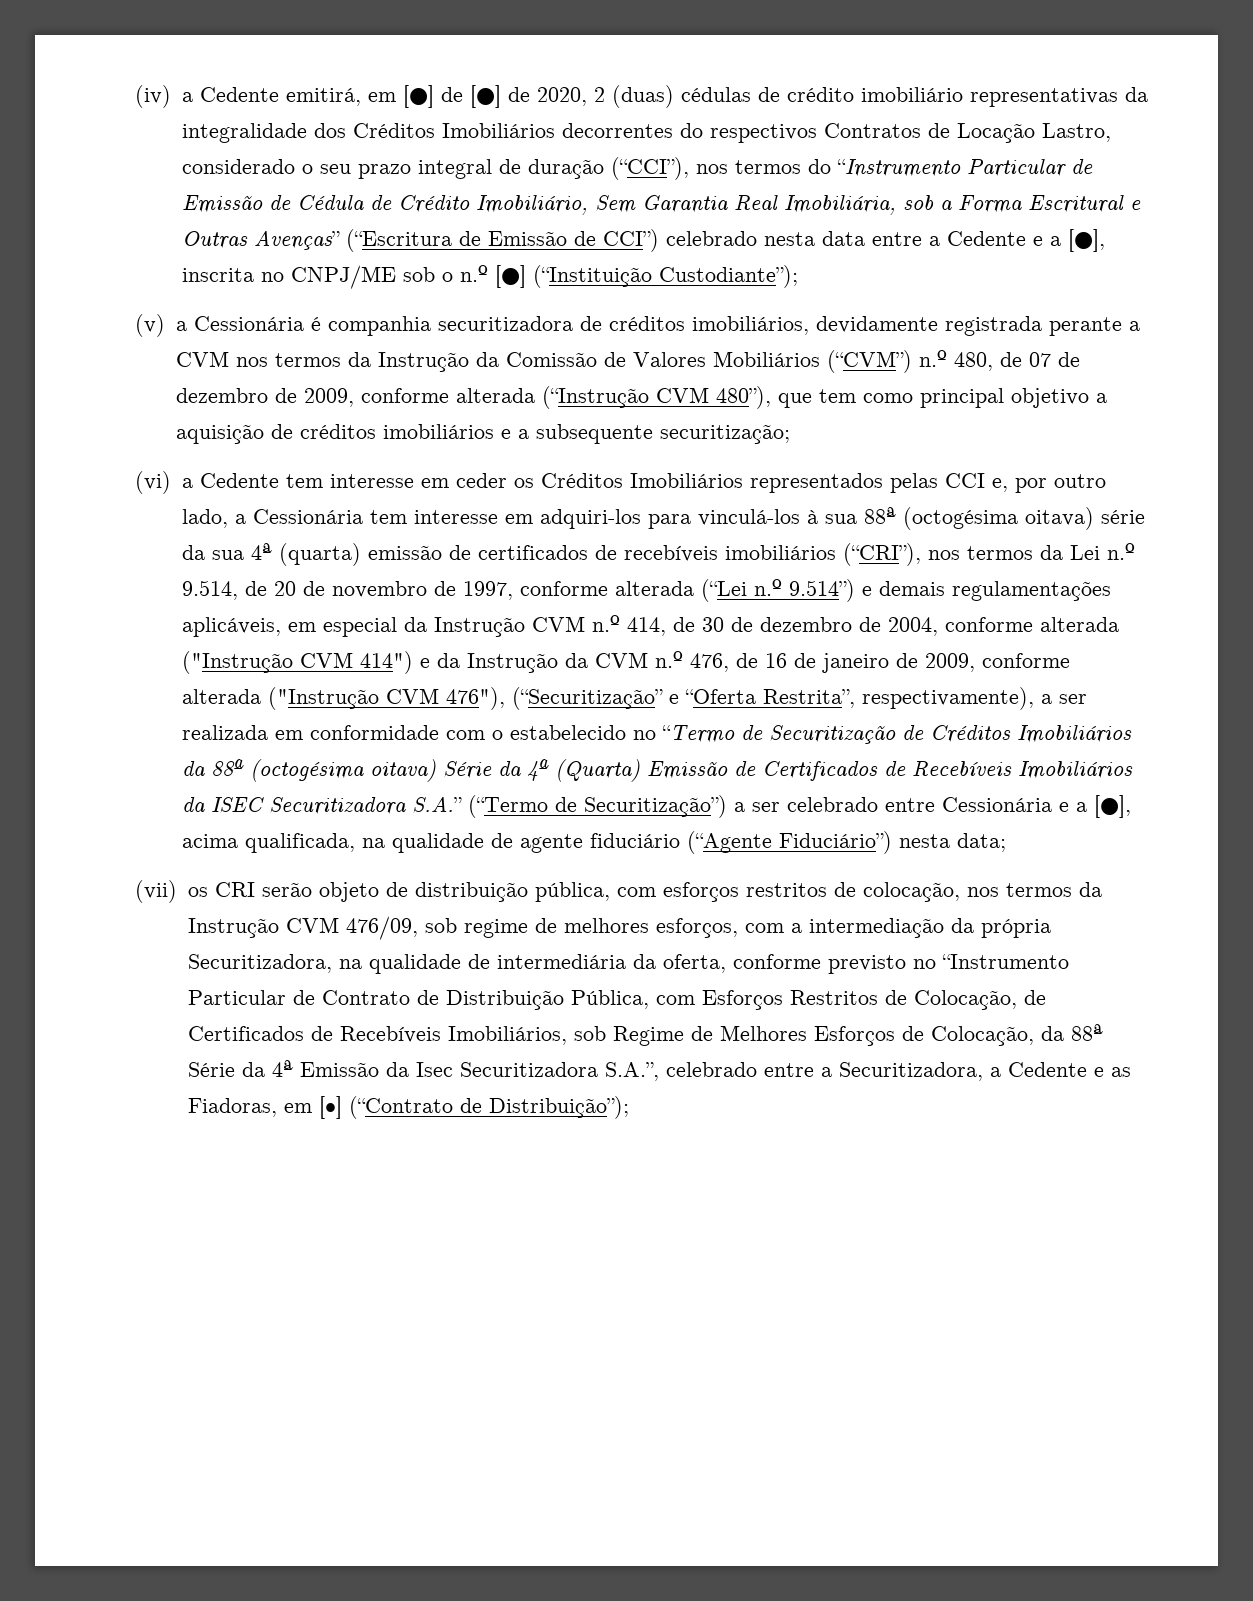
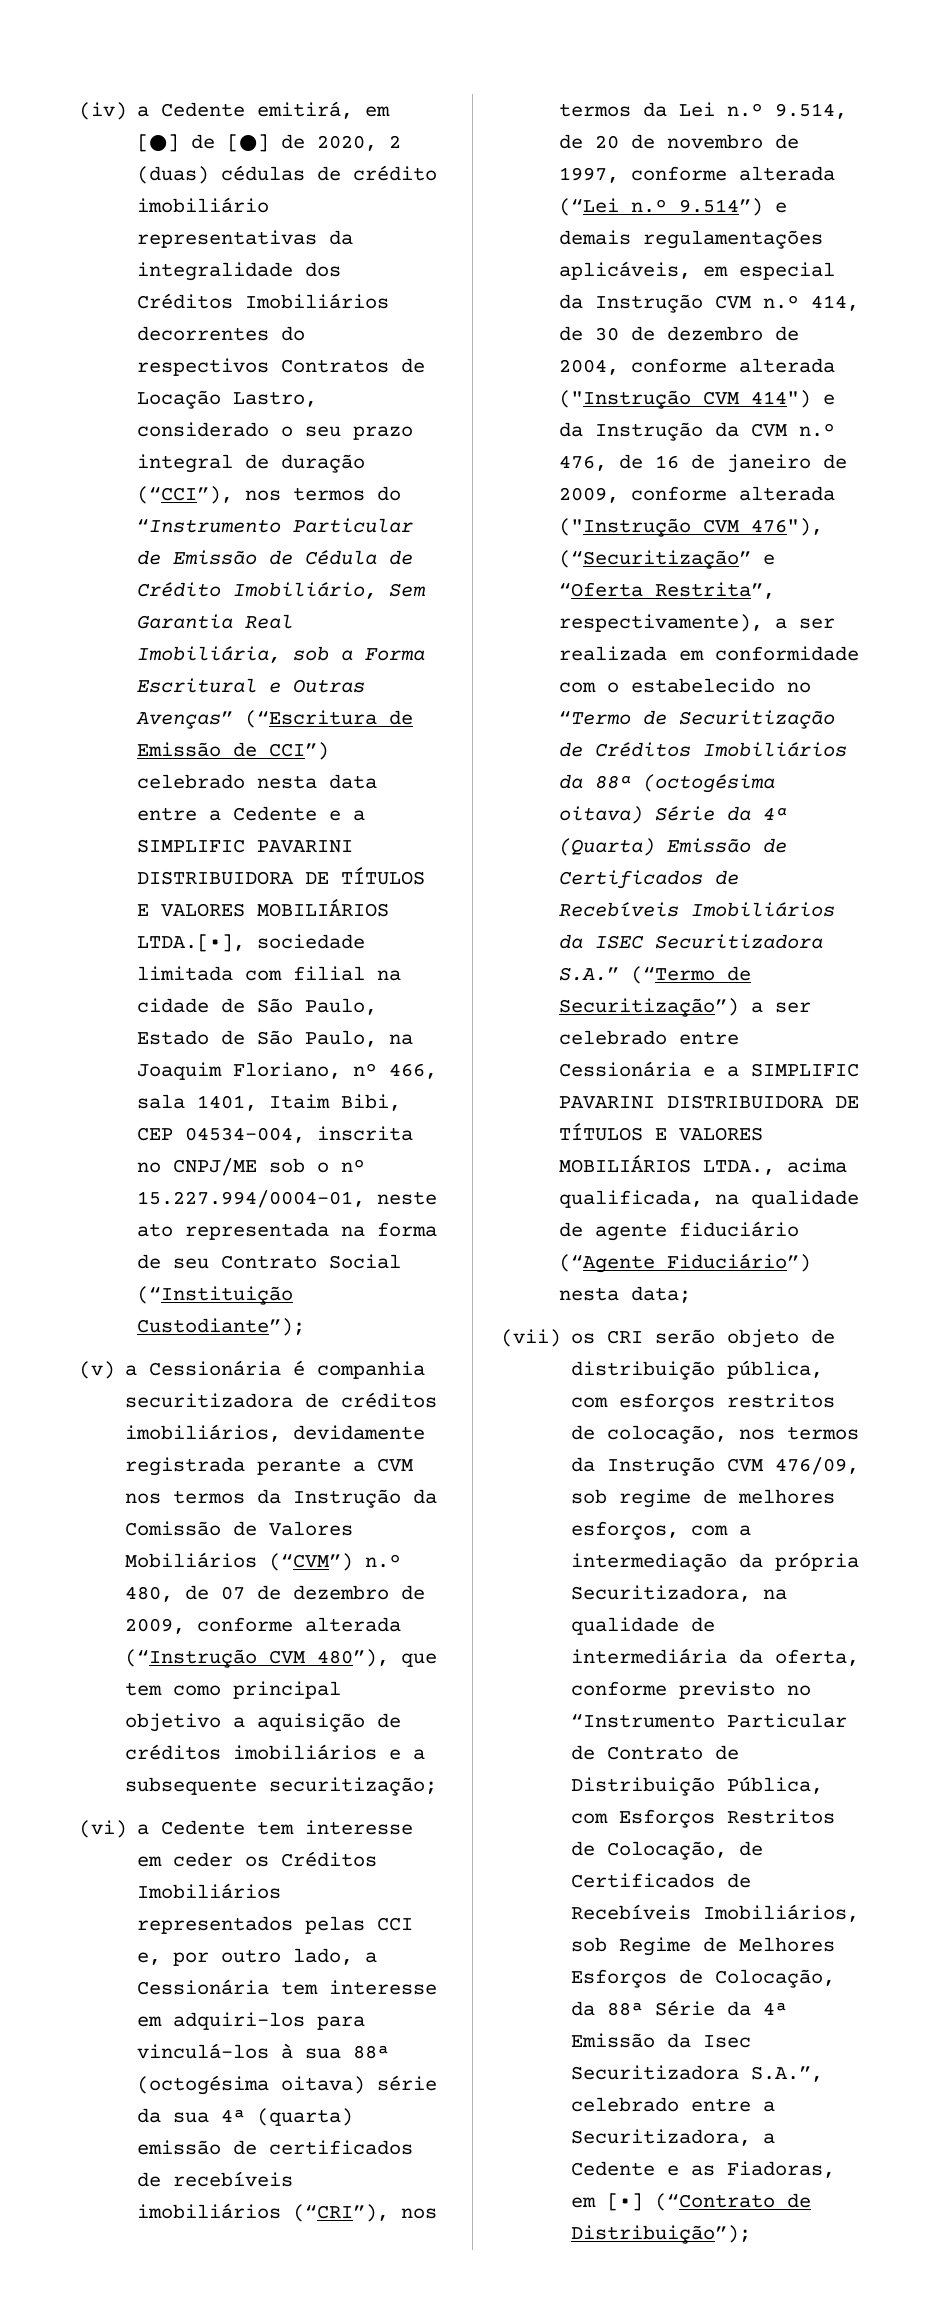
- (iv) a Cedente emitirá, em [●] de [●] de 2020, 2 (duas) cédulas de crédito imobiliário representativas da integralidade dos Créditos Imobiliários decorrentes do respectivos Contratos de Locação Lastro, considerado o seu prazo integral de duração (“CCI”), nos termos do “Instrumento Particular de Emissão de Cédula de Crédito Imobiliário, Sem Garantia Real Imobiliária, sob a Forma Escritural e Outras Avenças” (“Escritura de Emissão de CCI”) celebrado nesta data entre a Cedente e a [●], inscrita no CNPJ/ME sob o n.º [●] (“Instituição Custodiante”);
+ (iv) a Cedente emitirá, em [●] de [●] de 2020, 2 (duas) cédulas de crédito imobiliário representativas da integralidade dos Créditos Imobiliários decorrentes do respectivos Contratos de Locação Lastro, considerado o seu prazo integral de duração (“CCI”), nos termos do “Instrumento Particular de Emissão de Cédula de Crédito Imobiliário, Sem Garantia Real Imobiliária, sob a Forma Escritural e Outras Avenças” (“Escritura de Emissão de CCI”) celebrado nesta data entre a Cedente e a SIMPLIFIC PAVARINI DISTRIBUIDORA DE TÍTULOS E VALORES MOBILIÁRIOS LTDA.[•], sociedade limitada com filial na cidade de São Paulo, Estado de São Paulo, na Joaquim Floriano, nº 466, sala 1401, Itaim Bibi, CEP 04534-004, inscrita no CNPJ/ME sob o nº 15.227.994/0004-01, neste ato representada na forma de seu Contrato Social (“Instituição Custodiante”);
- (vi) a Cedente tem interesse em ceder os Créditos Imobiliários representados pelas CCI e, por outro lado, a Cessionária tem interesse em adquiri-los para vinculá-los à sua 88ª (octogésima oitava) série da sua 4ª (quarta) emissão de certificados de recebíveis imobiliários (“CRI”), nos termos da Lei n.º 9.514, de 20 de novembro de 1997, conforme alterada (“Lei n.º 9.514”) e demais regulamentações aplicáveis, em especial da Instrução CVM n.º 414, de 30 de dezembro de 2004, conforme alterada ("Instrução CVM 414") e da Instrução da CVM n.º 476, de 16 de janeiro de 2009, conforme alterada ("Instrução CVM 476"), (“Securitização” e “Oferta Restrita”, respectivamente), a ser realizada em conformidade com o estabelecido no “Termo de Securitização de Créditos Imobiliários da 88ª (octogésima oitava) Série da 4ª (Quarta) Emissão de Certificados de Recebíveis Imobiliários da ISEC Securitizadora S.A.” (“Termo de Securitização”) a ser celebrado entre Cessionária e a [●], acima qualificada, na qualidade de agente fiduciário (“Agente Fiduciário”) nesta data;
+ (vi) a Cedente tem interesse em ceder os Créditos Imobiliários representados pelas CCI e, por outro lado, a Cessionária tem interesse em adquiri-los para vinculá-los à sua 88ª (octogésima oitava) série da sua 4ª (quarta) emissão de certificados de recebíveis imobiliários (“CRI”), nos termos da Lei n.º 9.514, de 20 de novembro de 1997, conforme alterada (“Lei n.º 9.514”) e demais regulamentações aplicáveis, em especial da Instrução CVM n.º 414, de 30 de dezembro de 2004, conforme alterada ("Instrução CVM 414") e da Instrução da CVM n.º 476, de 16 de janeiro de 2009, conforme alterada ("Instrução CVM 476"), (“Securitização” e “Oferta Restrita”, respectivamente), a ser realizada em conformidade com o estabelecido no “Termo de Securitização de Créditos Imobiliários da 88ª (octogésima oitava) Série da 4ª (Quarta) Emissão de Certificados de Recebíveis Imobiliários da ISEC Securitizadora S.A.” (“Termo de Securitização”) a ser celebrado entre Cessionária e a SIMPLIFIC PAVARINI DISTRIBUIDORA DE TÍTULOS E VALORES MOBILIÁRIOS LTDA., acima qualificada, na qualidade de agente fiduciário (“Agente Fiduciário”) nesta data;

